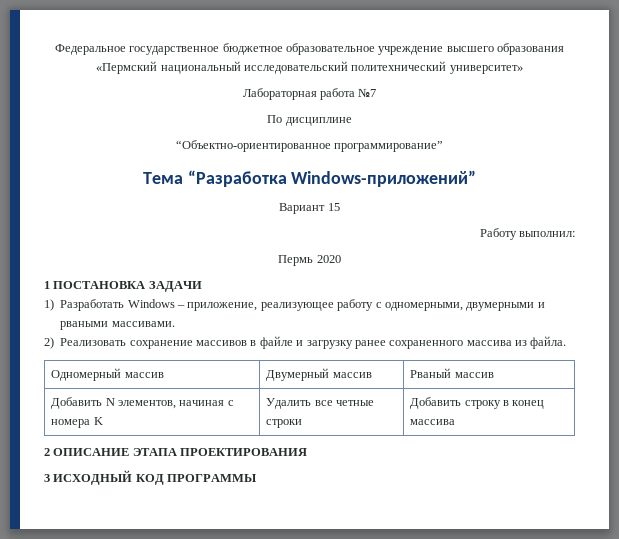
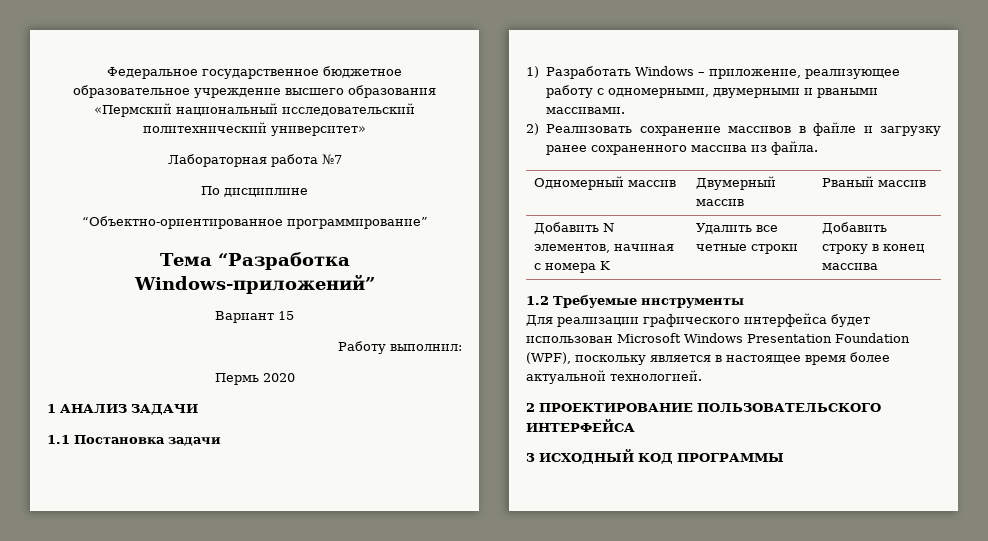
- 1 ПОСТАНОВКА ЗАДАЧИ
+ 1 АНАЛИЗ ЗАДАЧИ
+ 1.1 Постановка задачи
- 2 ОПИСАНИЕ ЭТАПА ПРОЕКТИРОВАНИЯ
+ 1.2 Требуемые ннструменты
+ Для реализации графического интерфейса будет использован Microsoft Windows Presentation Foundation (WPF), поскольку является в настоящее время более актуальной технологией.
+ 2 ПРОЕКТИРОВАНИЕ ПОЛЬЗОВАТЕЛЬСКОГО ИНТЕРФЕЙСА

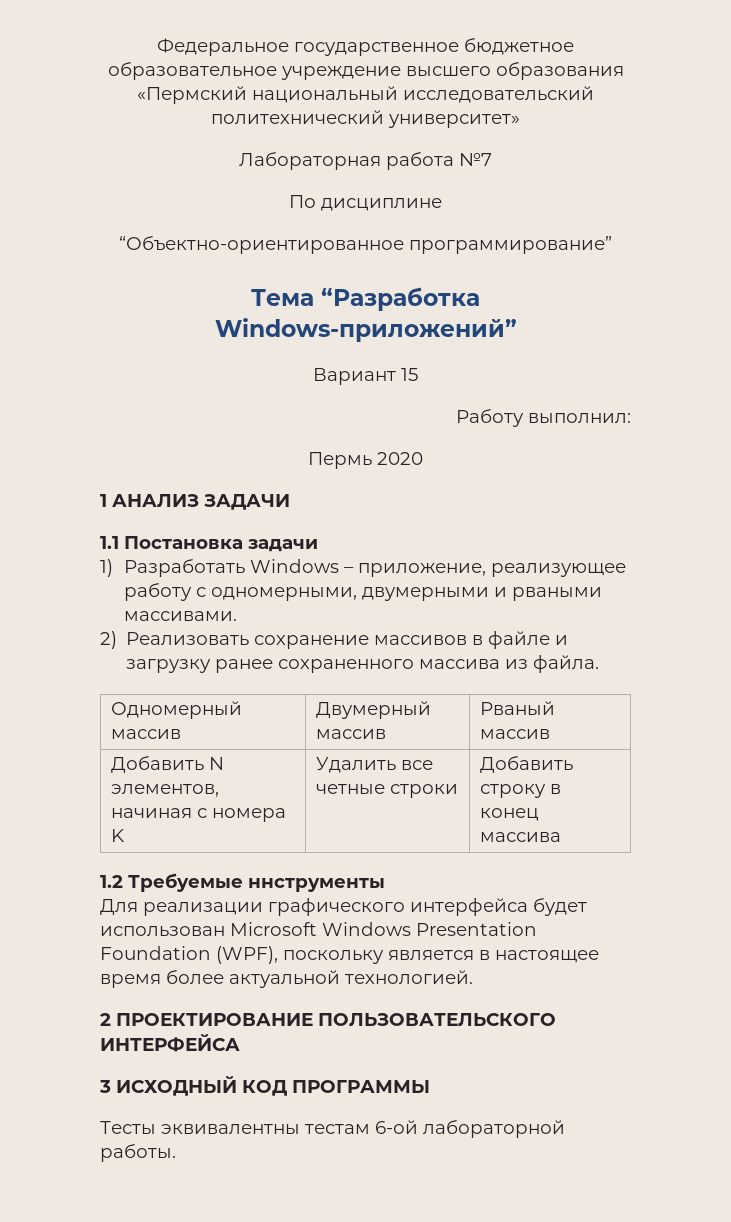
+ Тесты эквивалентны тестам 6-ой лабораторной работы.

